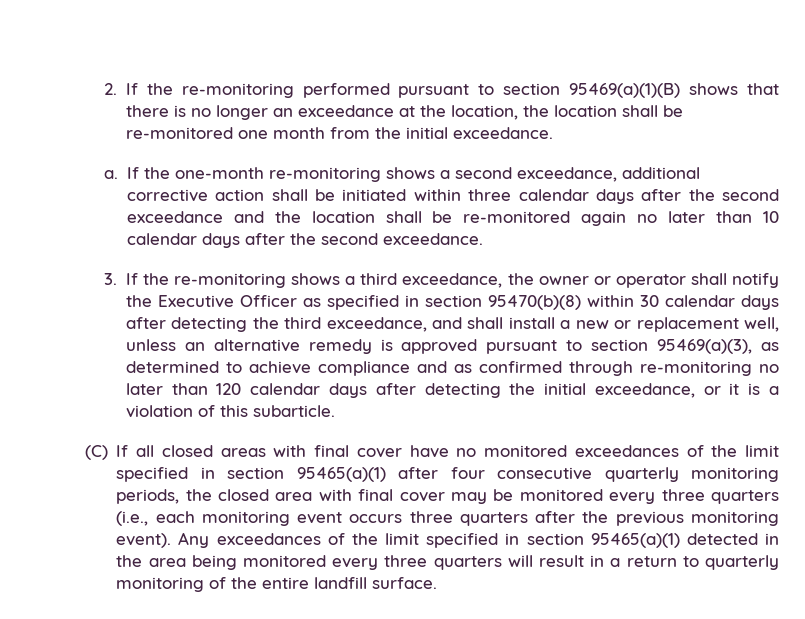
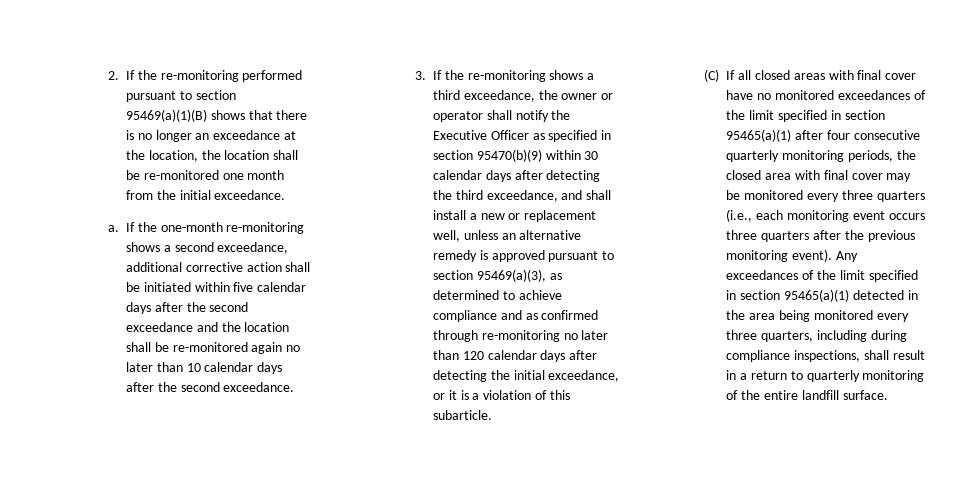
- If the one-month re-monitoring shows a second exceedance, additional corrective action shall be initiated within three calendar days after the second exceedance and the location shall be re-monitored again no later than 10 calendar days after the second exceedance.
+ If the one-month re-monitoring shows a second exceedance, additional corrective action shall be initiated within five calendar days after the second exceedance and the location shall be re-monitored again no later than 10 calendar days after the second exceedance.
- 3. If the re-monitoring shows a third exceedance, the owner or operator shall notify the Executive Officer as specified in section 95470(b)(8) within 30 calendar days after detecting the third exceedance, and shall install a new or replacement well, unless an alternative remedy is approved pursuant to section 95469(a)(3), as determined to achieve compliance and as confirmed through re-monitoring no later than 120 calendar days after detecting the initial exceedance, or it is a violation of this subarticle.
+ 3. If the re-monitoring shows a third exceedance, the owner or operator shall notify the Executive Officer as specified in section 95470(b)(9) within 30 calendar days after detecting the third exceedance, and shall install a new or replacement well, unless an alternative remedy is approved pursuant to section 95469(a)(3), as determined to achieve compliance and as confirmed through re-monitoring no later than 120 calendar days after detecting the initial exceedance, or it is a violation of this subarticle.
- Any exceedances of the limit specified in section 95465(a)(1) detected in the area being monitored every three quarters will result in a return to quarterly monitoring of the entire landfill surface.
+ Any exceedances of the limit specified in section 95465(a)(1) detected in the area being monitored every three quarters, including during compliance inspections, shall result in a return to quarterly monitoring of the entire landfill surface.

